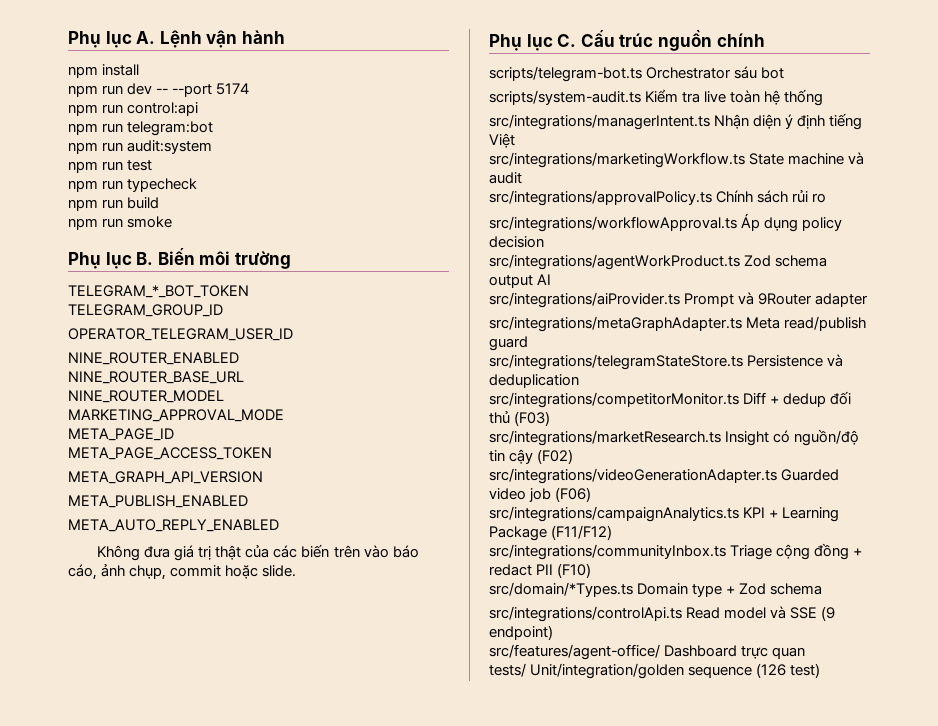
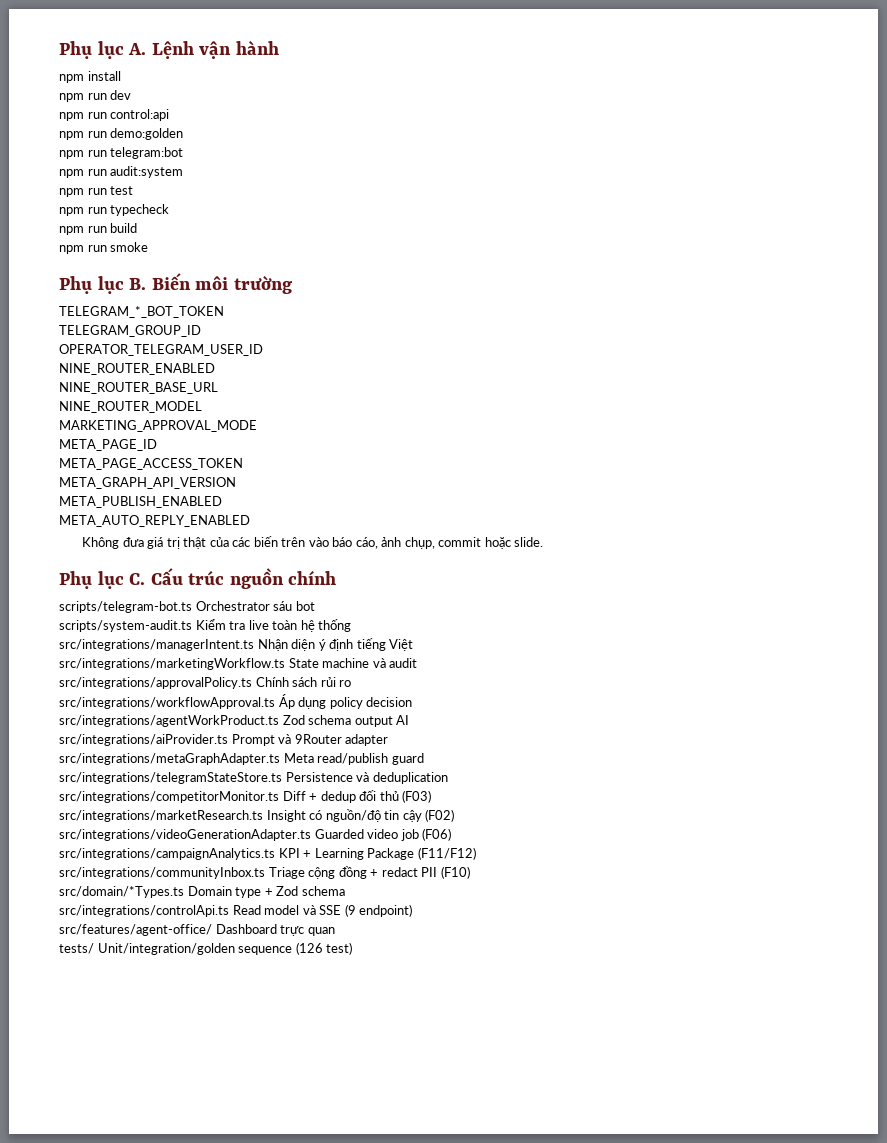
- npm run dev -- --port 5174
+ npm run dev
+ npm run demo:golden

